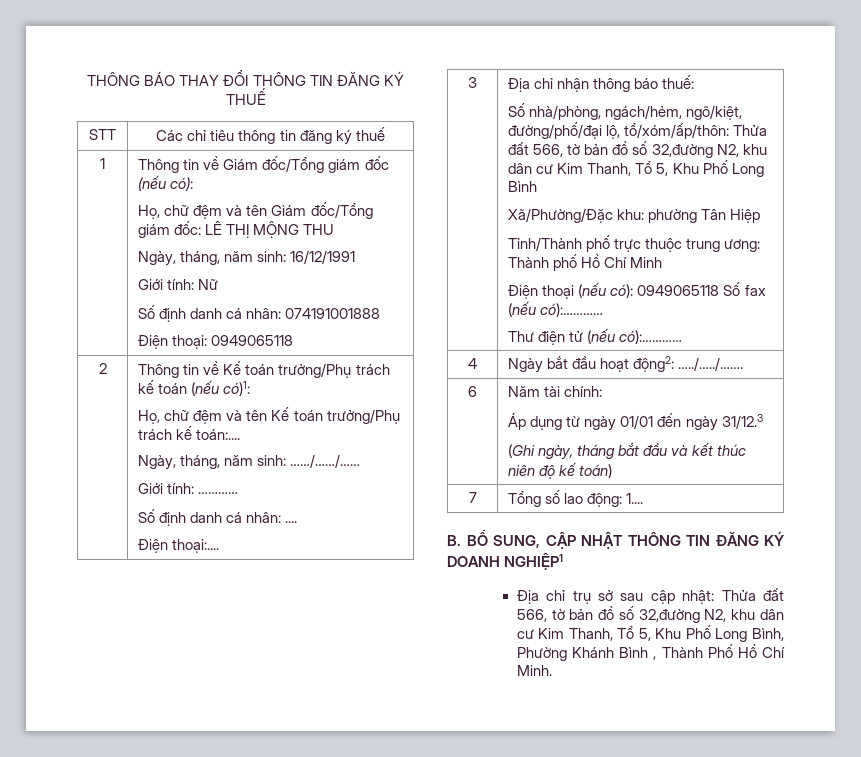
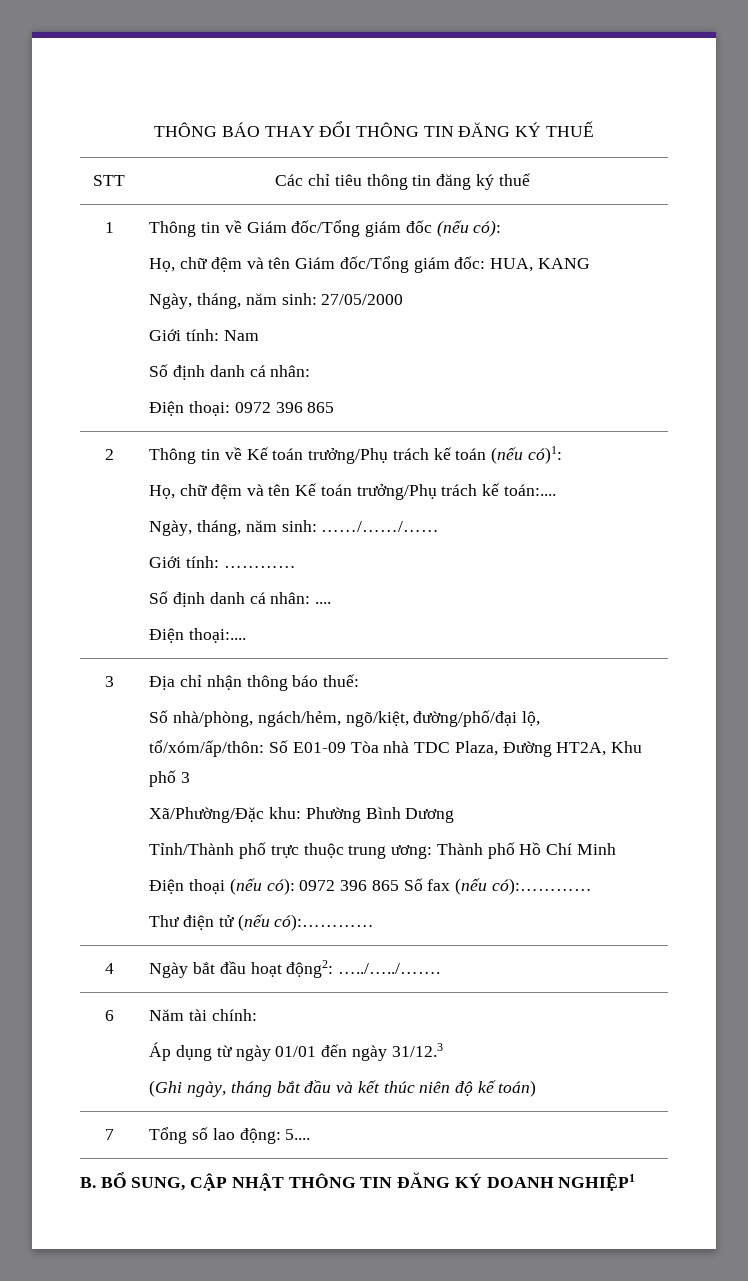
  1 | Thông tin về Giám đốc/Tổng giám đốc (nếu có):
- Họ, chữ đệm và tên Giám đốc/Tổng giám đốc: LÊ THỊ MỘNG THU
- Ngày, tháng, năm sinh: 16/12/1991
- Giới tính: Nữ
- Số định danh cá nhân: 074191001888
- Điện thoại: 0949065118
+ Họ, chữ đệm và tên Giám đốc/Tổng giám đốc: HUA, KANG
+ Ngày, tháng, năm sinh: 27/05/2000
+ Giới tính: Nam
+ Số định danh cá nhân:
+ Điện thoại: 0972 396 865
- Số nhà/phòng, ngách/hẻm, ngõ/kiệt, đường/phố/đại lộ, tổ/xóm/ấp/thôn: Thửa đất 566, tờ bản đồ số 32,đường N2, khu dân cư Kim Thanh, Tổ 5, Khu Phố Long Bình
+ Số nhà/phòng, ngách/hẻm, ngõ/kiệt, đường/phố/đại lộ, tổ/xóm/ấp/thôn: Số E01-09 Tòa nhà TDC Plaza, Đường HT2A, Khu phố 3
- Xã/Phường/Đặc khu: phường Tân Hiệp
+ Xã/Phường/Đặc khu: Phường Bình Dương
- Điện thoại (nếu có): 0949065118 Số fax (nếu có):…………
+ Điện thoại (nếu có): 0972 396 865 Số fax (nếu có):…………
- 7 | Tổng số lao động: 1....
+ 7 | Tổng số lao động: 5....
- Địa chỉ trụ sở sau cập nhật: Thửa đất 566, tờ bản đồ số 32,đường N2, khu dân cư Kim Thanh, Tổ 5, Khu Phố Long Bình, Phường Khánh Bình , Thành Phố Hồ Chí Minh.

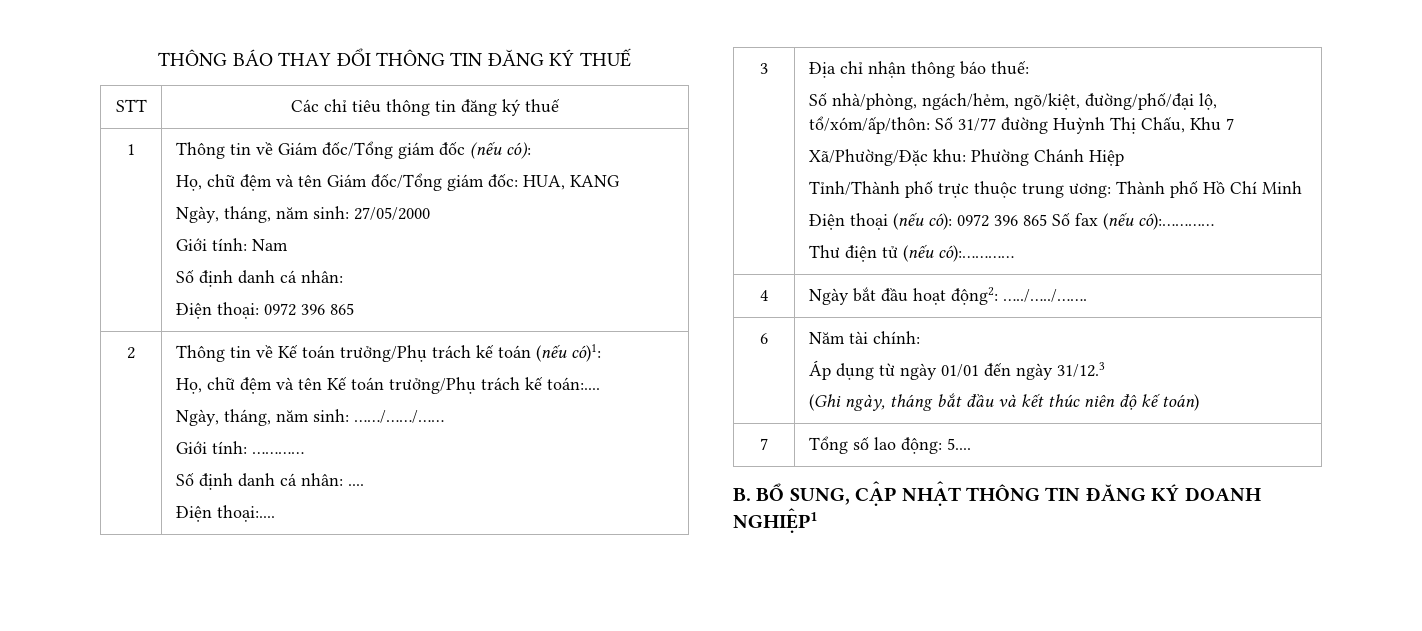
- Số nhà/phòng, ngách/hẻm, ngõ/kiệt, đường/phố/đại lộ, tổ/xóm/ấp/thôn: Số E01-09 Tòa nhà TDC Plaza, Đường HT2A, Khu phố 3
+ Số nhà/phòng, ngách/hẻm, ngõ/kiệt, đường/phố/đại lộ, tổ/xóm/ấp/thôn: Số 31/77 đường Huỳnh Thị Chấu, Khu 7
- Xã/Phường/Đặc khu: Phường Bình Dương
+ Xã/Phường/Đặc khu: Phường Chánh Hiệp

